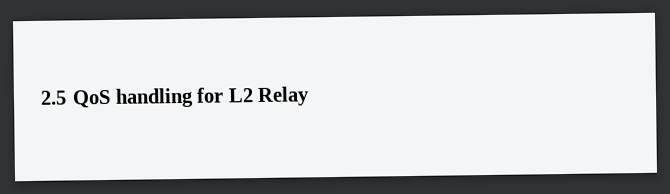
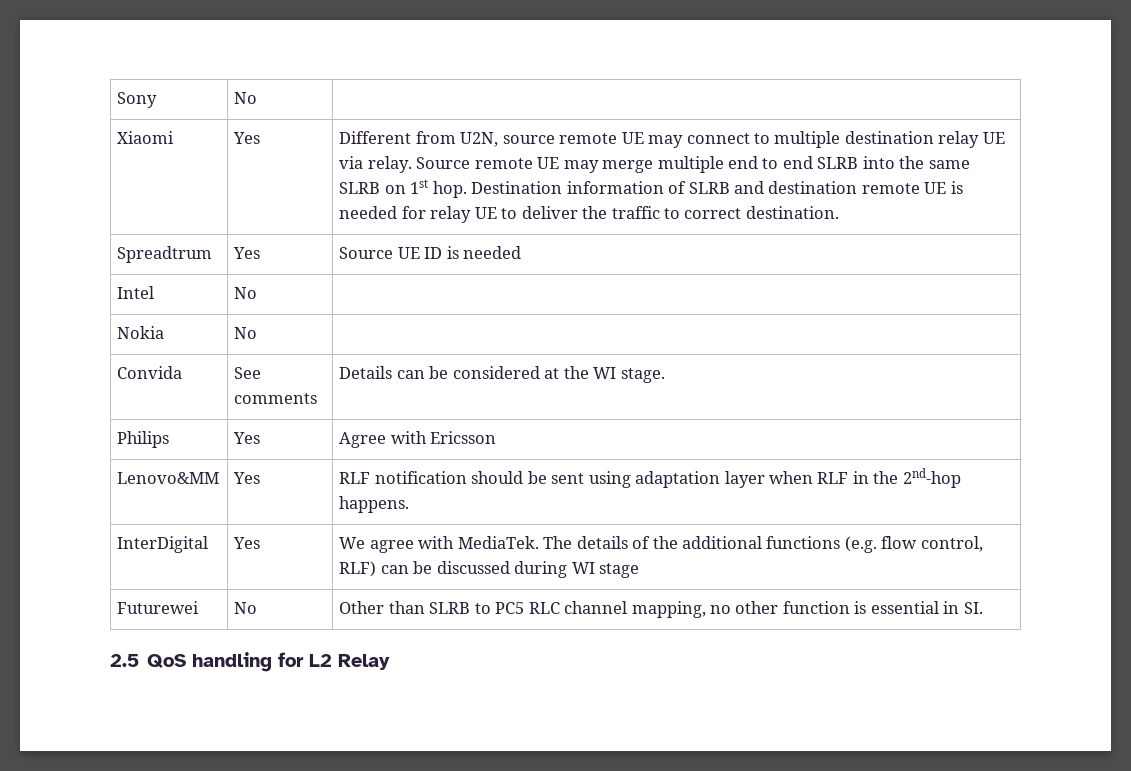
+ Sony | No |
+ Xiaomi | Yes | Different from U2N, source remote UE may connect to multiple destination relay UE via relay. Source remote UE may merge multiple end to end SLRB into the same SLRB on 1st hop. Destination information of SLRB and destination remote UE is needed for relay UE to deliver the traffic to correct destination.
+ Spreadtrum | Yes | Source UE ID is needed
+ Intel | No |
+ Nokia | No |
+ Convida | See comments | Details can be considered at the WI stage.
+ Philips | Yes | Agree with Ericsson
+ Lenovo&MM | Yes | RLF notification should be sent using adaptation layer when RLF in the 2nd-hop happens.
+ InterDigital | Yes | We agree with MediaTek. The details of the additional functions (e.g. flow control, RLF) can be discussed during WI stage
+ Futurewei | No | Other than SLRB to PC5 RLC channel mapping, no other function is essential in SI.

